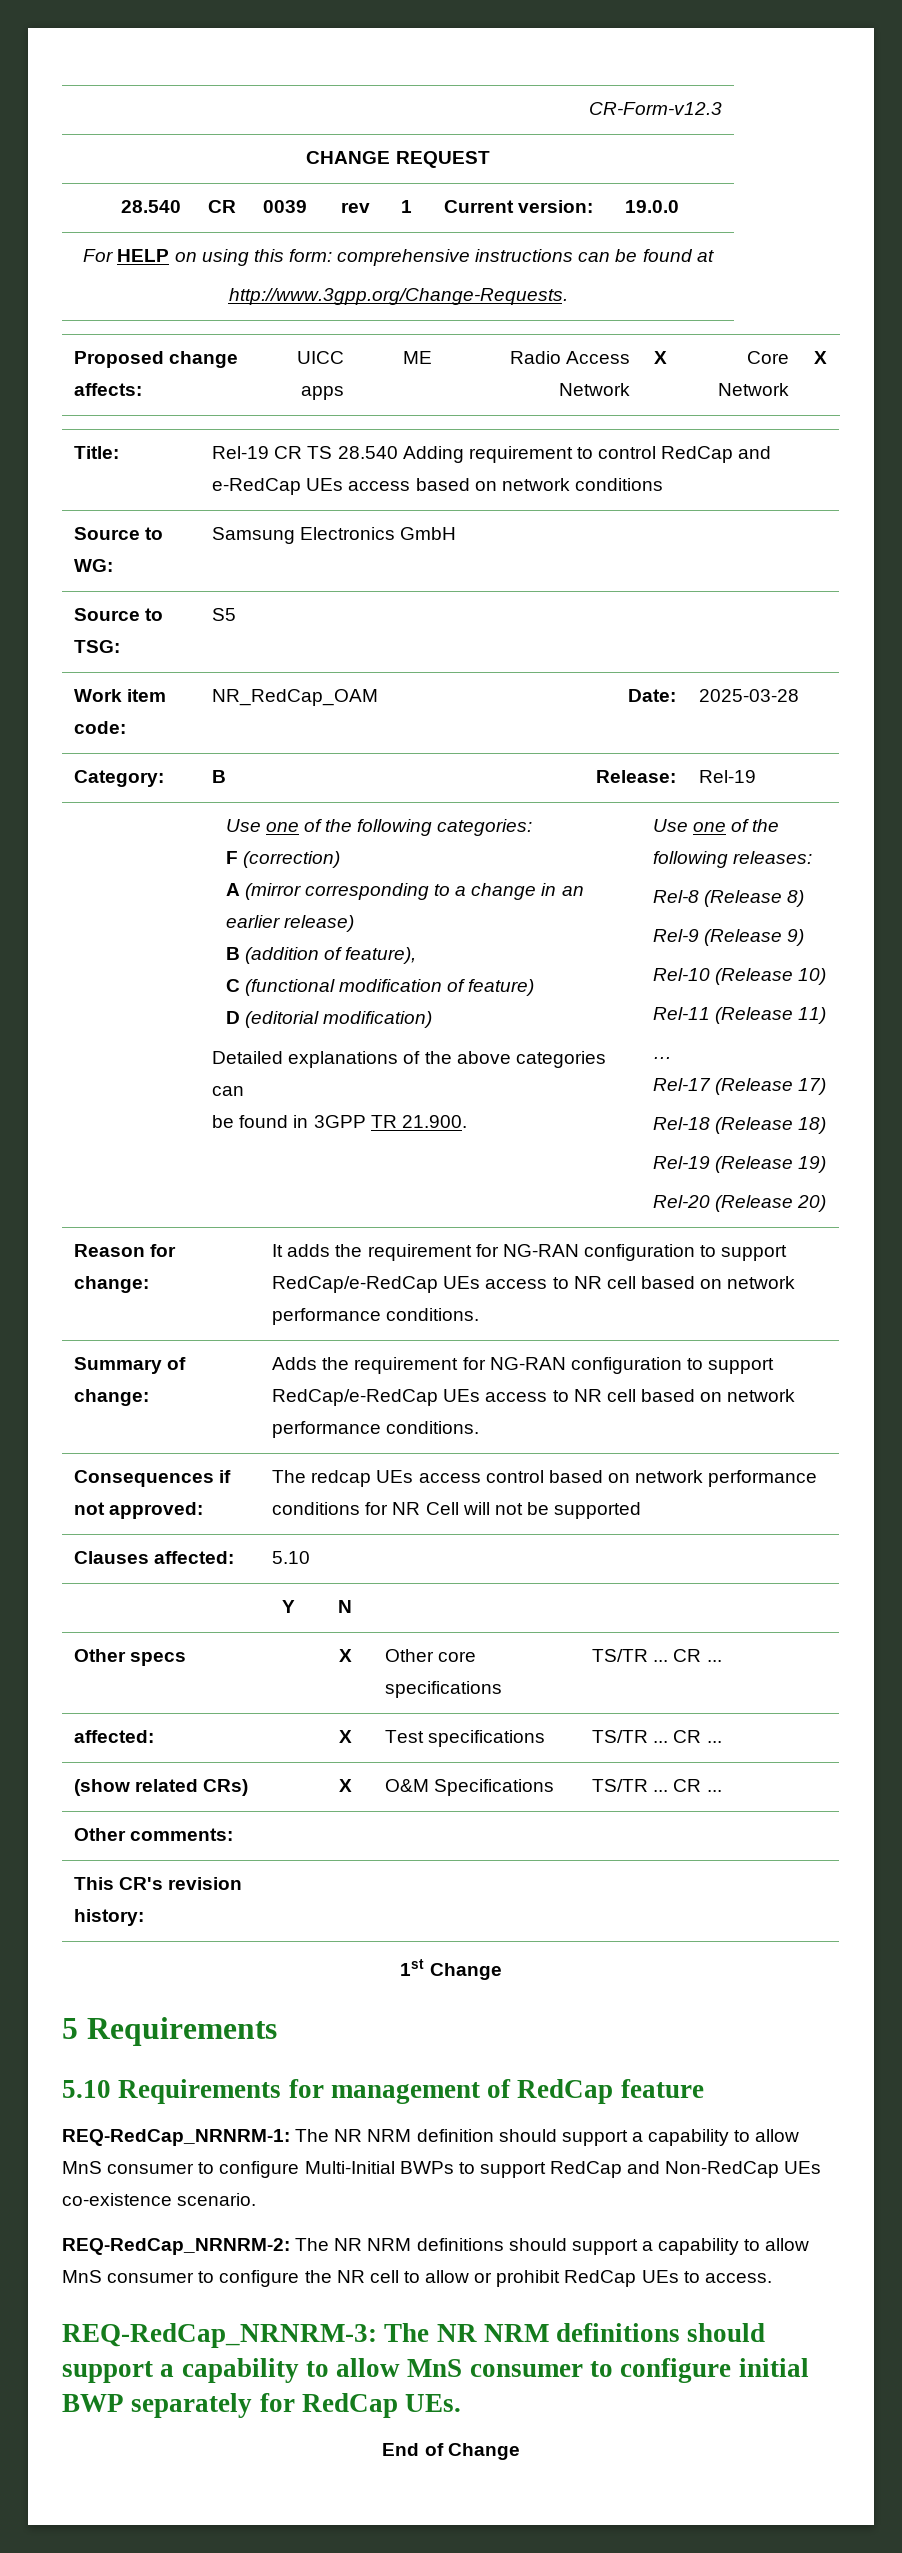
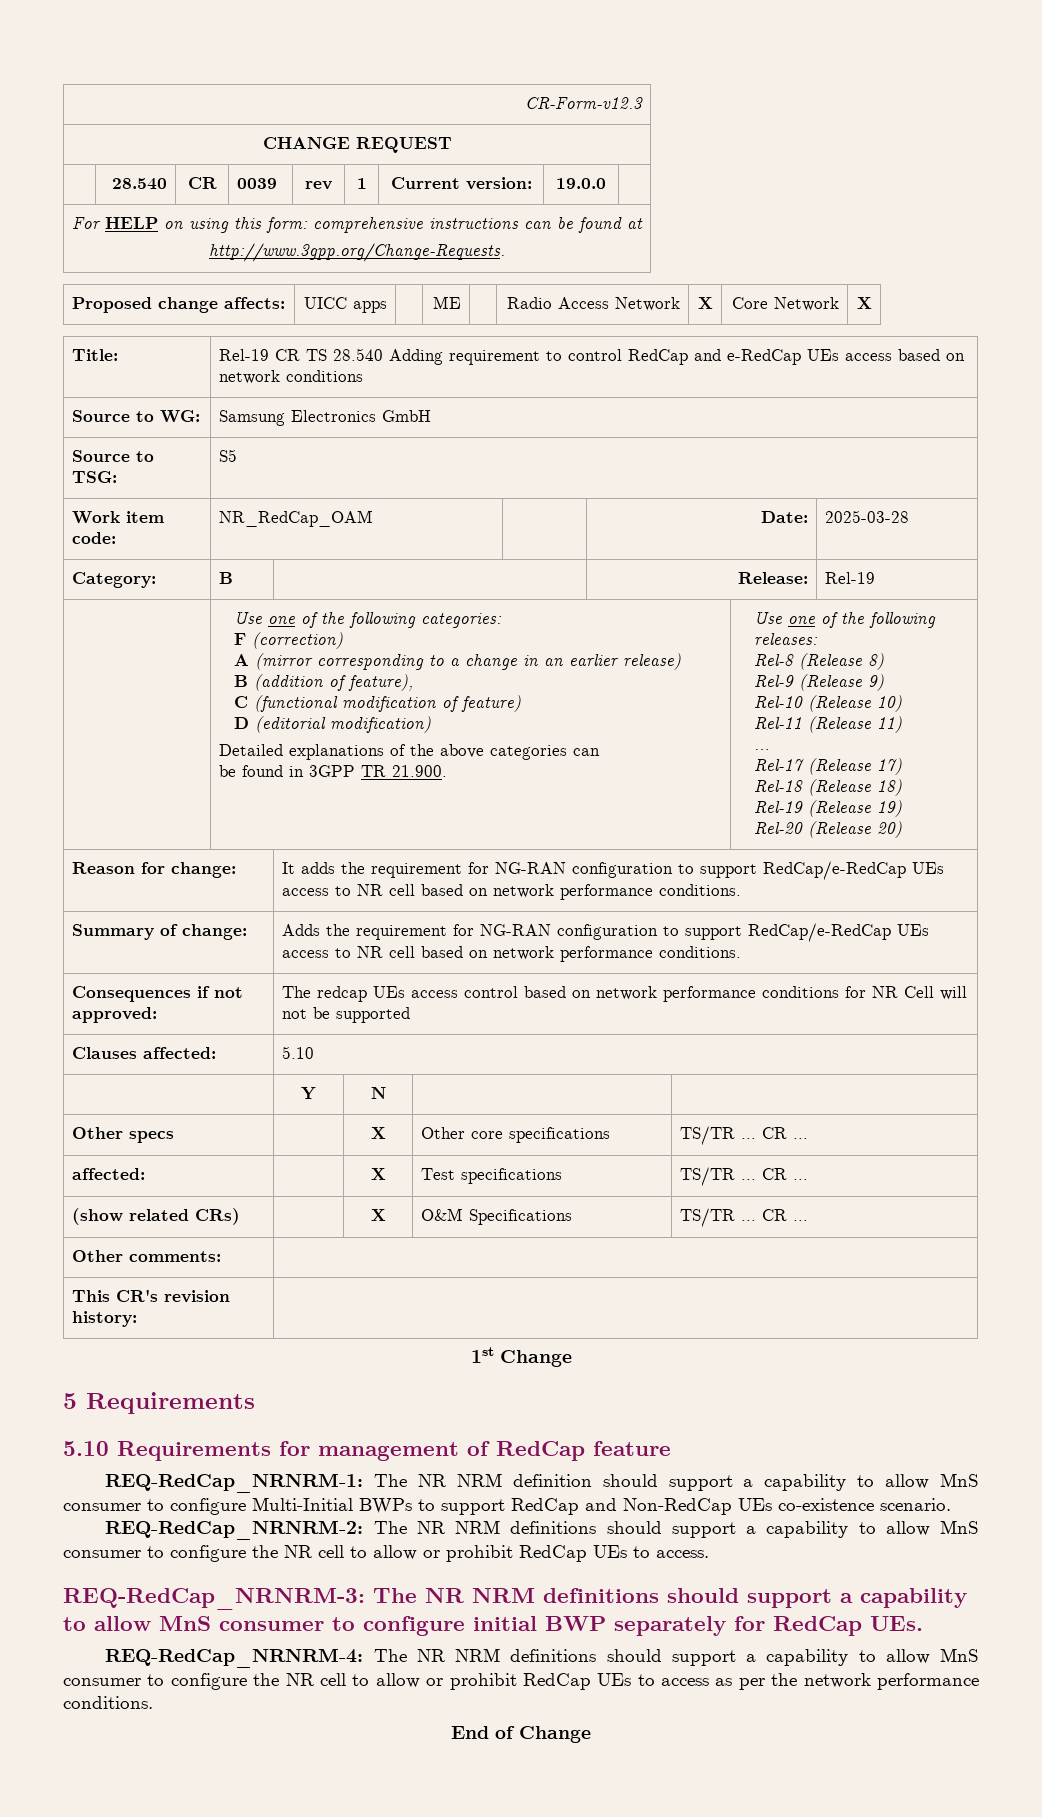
+ REQ-RedCap_NRNRM-4: The NR NRM definitions should support a capability to allow MnS consumer to configure the NR cell to allow or prohibit RedCap UEs to access as per the network performance conditions.

